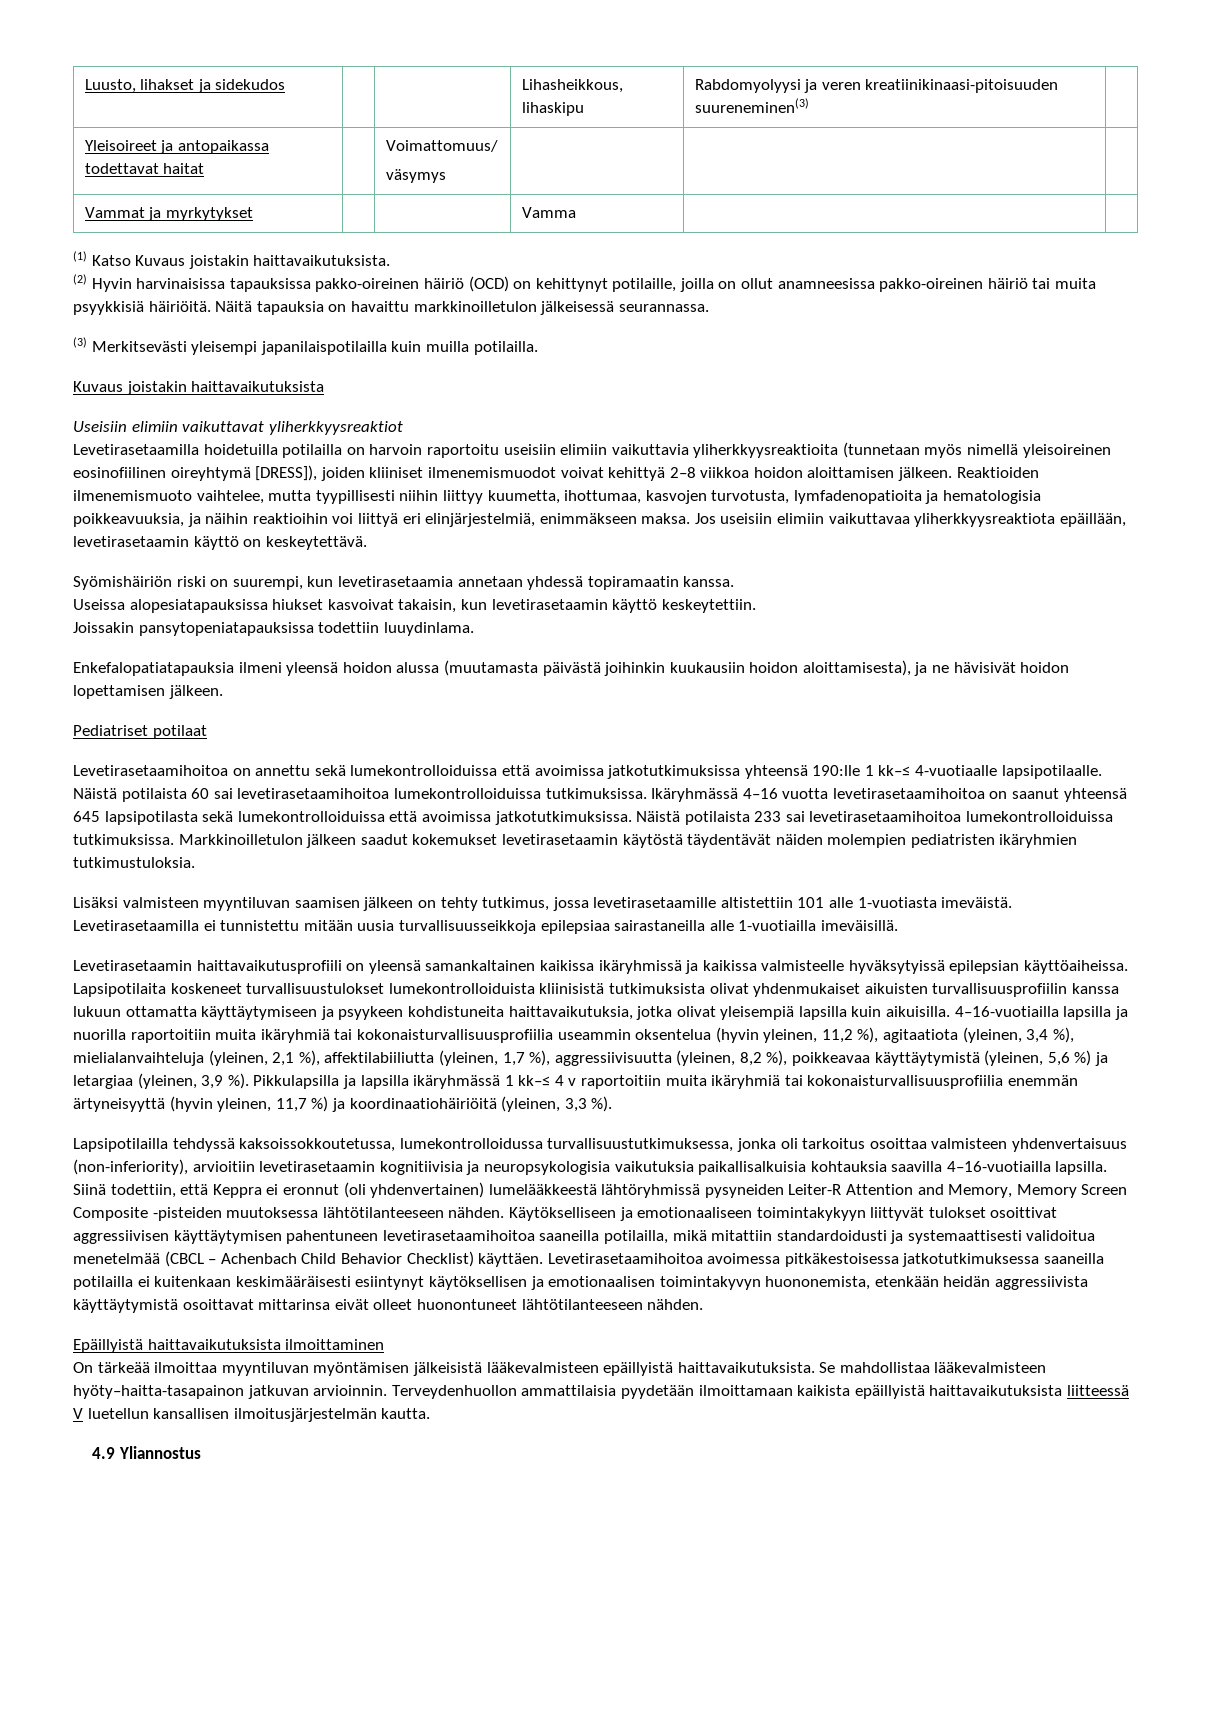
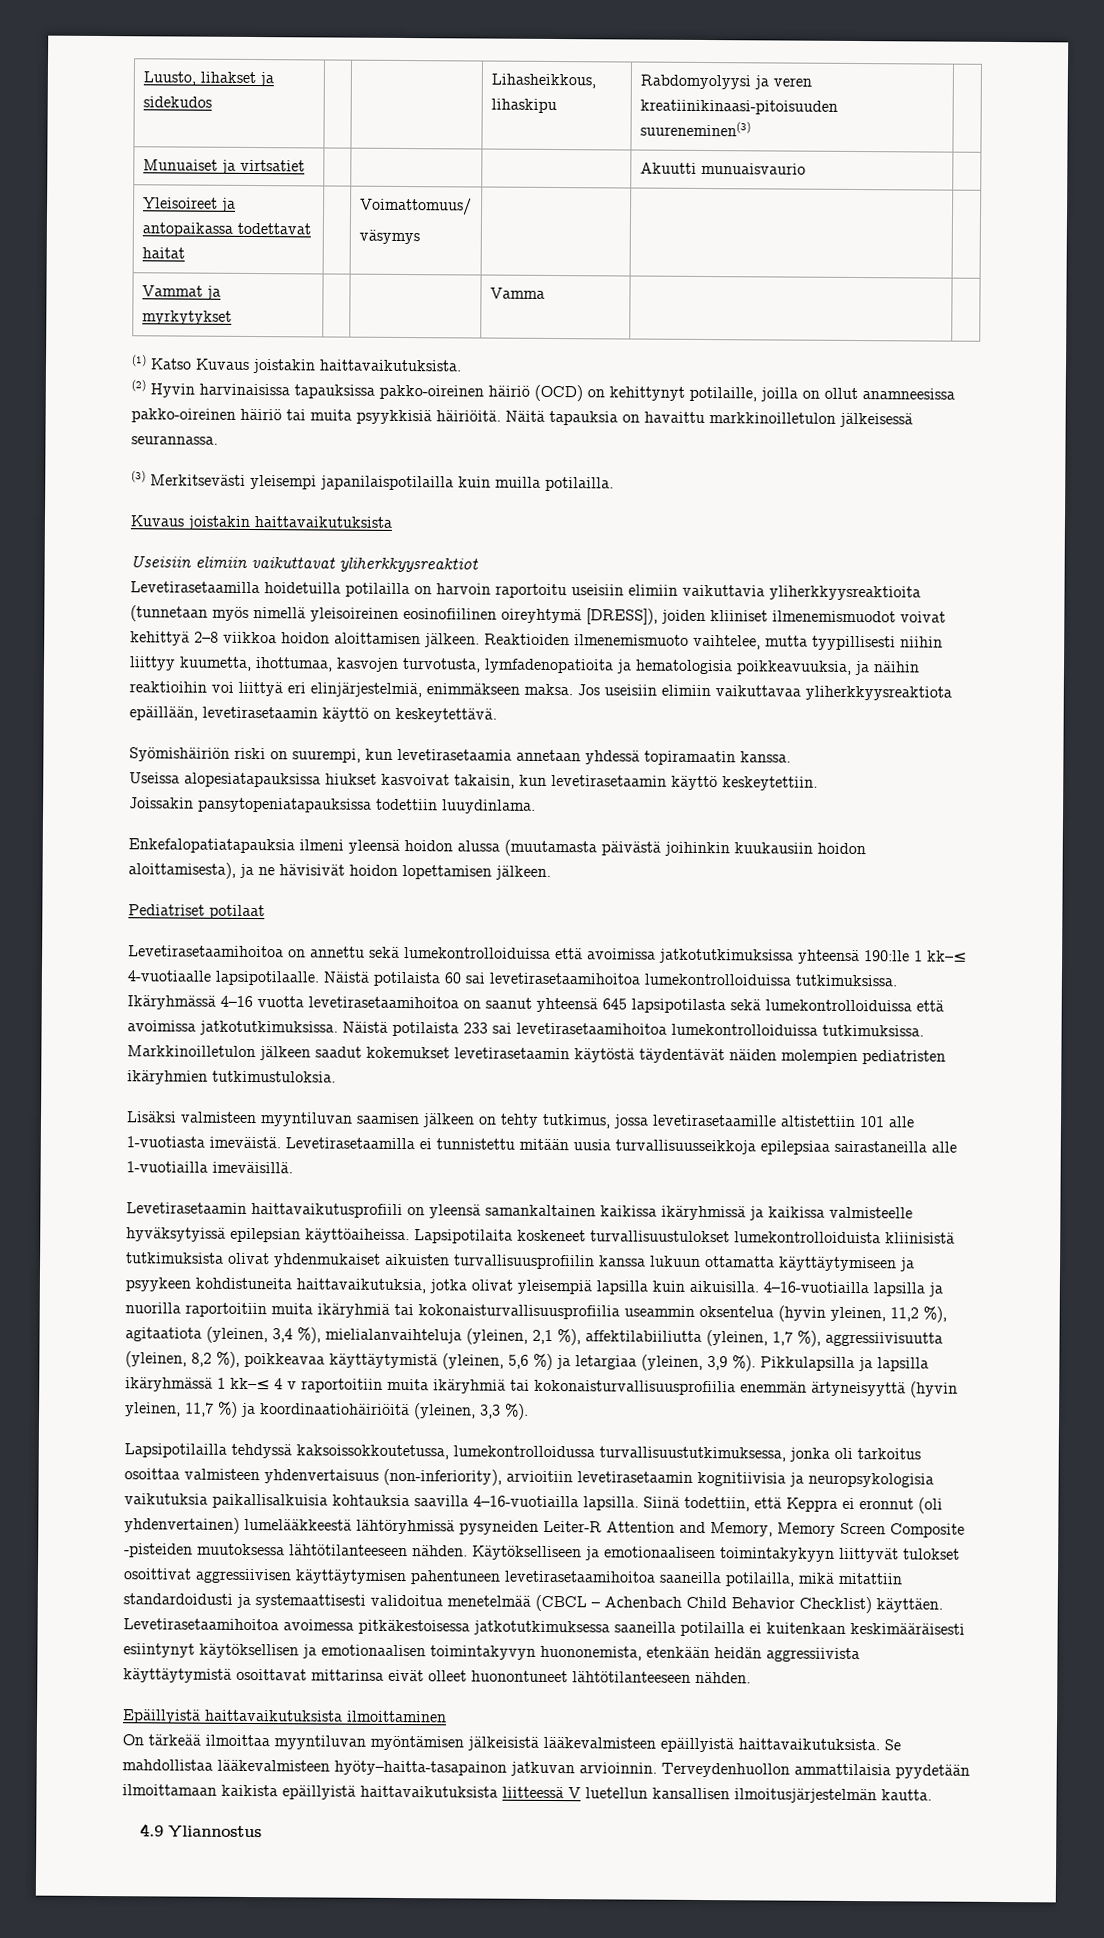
+ Munuaiset ja virtsatiet | | | | Akuutti munuaisvaurio |

